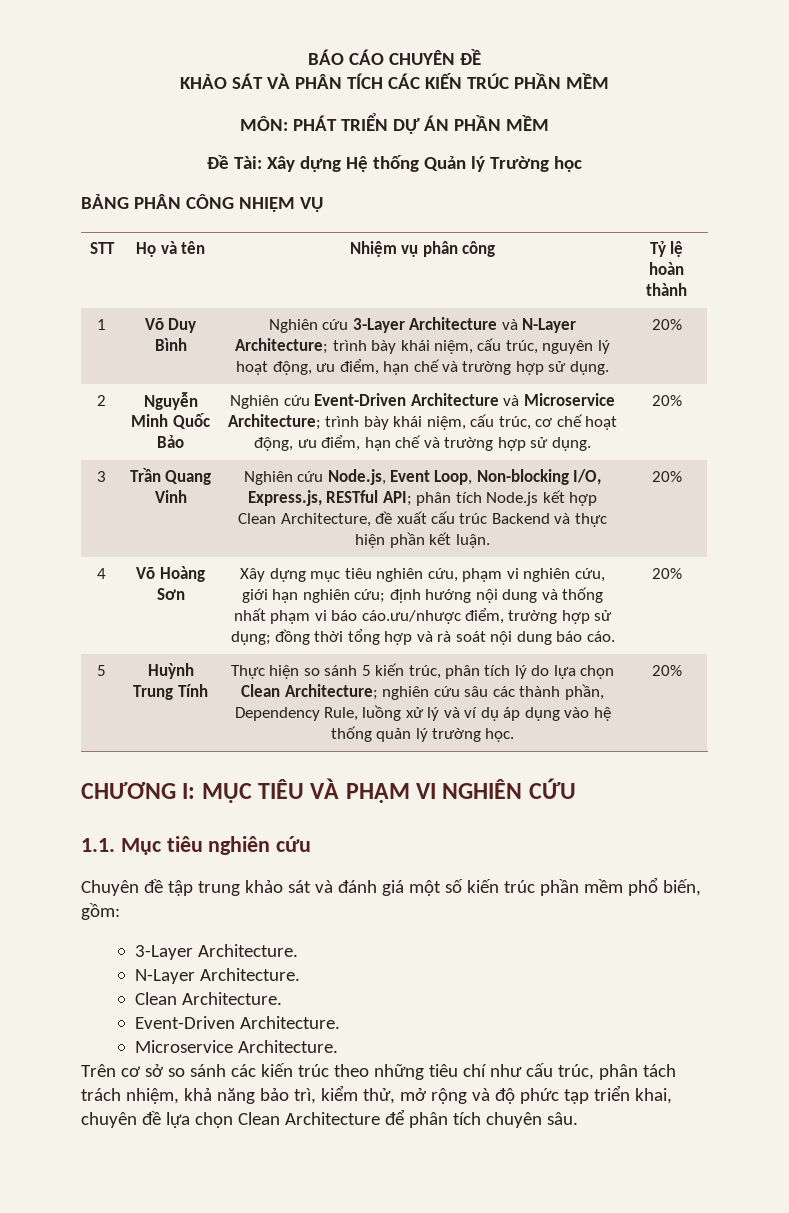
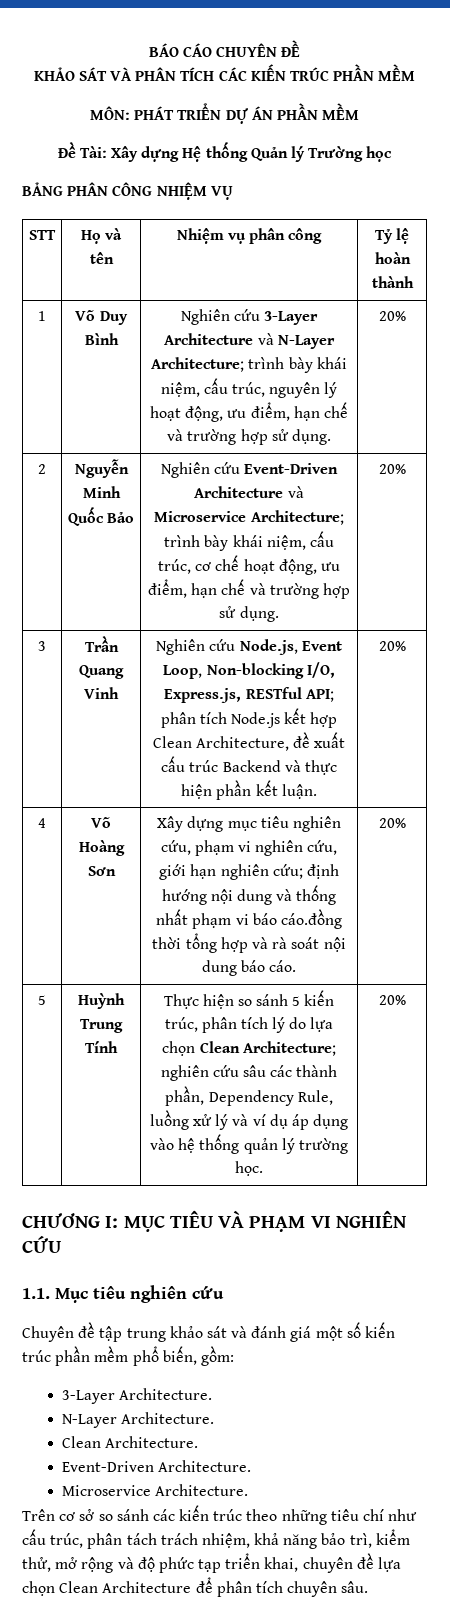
- Xây dựng mục tiêu nghiên cứu, phạm vi nghiên cứu, giới hạn nghiên cứu; định hướng nội dung và thống nhất phạm vi báo cáo.ưu/nhược điểm, trường hợp sử dụng; đồng thời tổng hợp và rà soát nội dung báo cáo.
+ Xây dựng mục tiêu nghiên cứu, phạm vi nghiên cứu, giới hạn nghiên cứu; định hướng nội dung và thống nhất phạm vi báo cáo.đồng thời tổng hợp và rà soát nội dung báo cáo.

